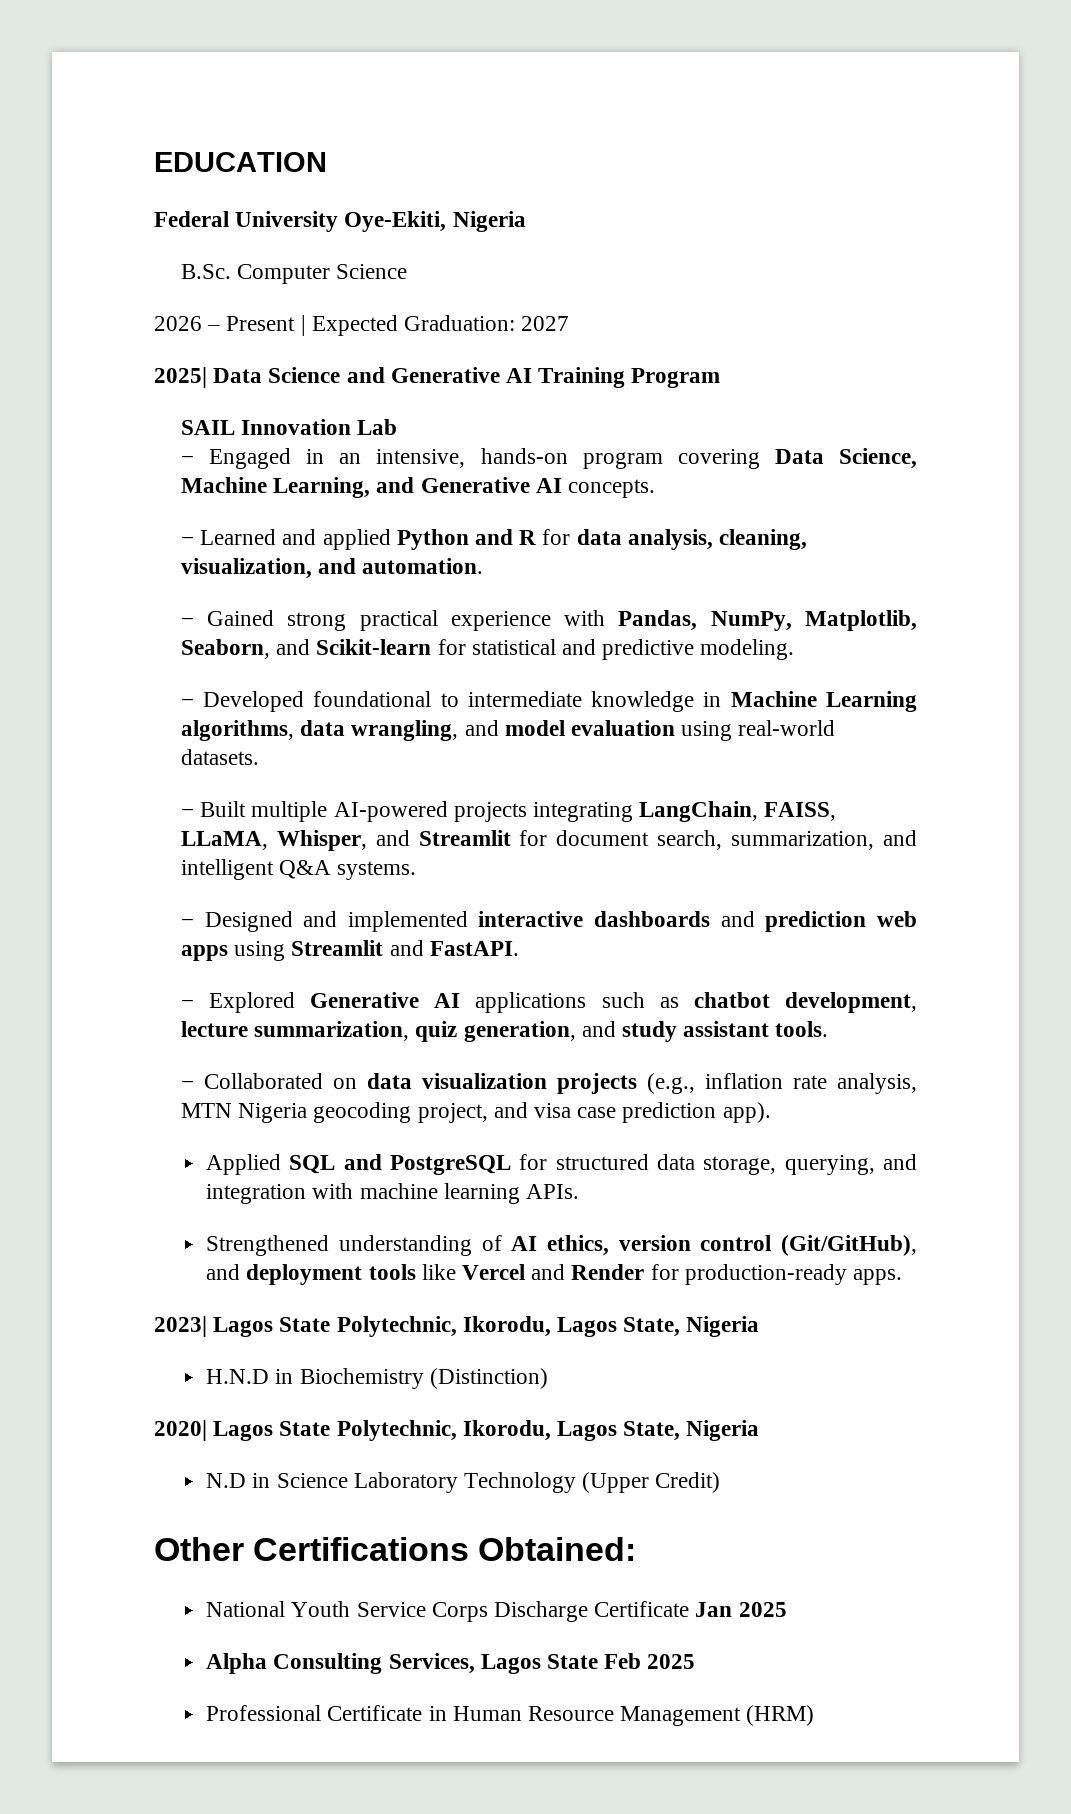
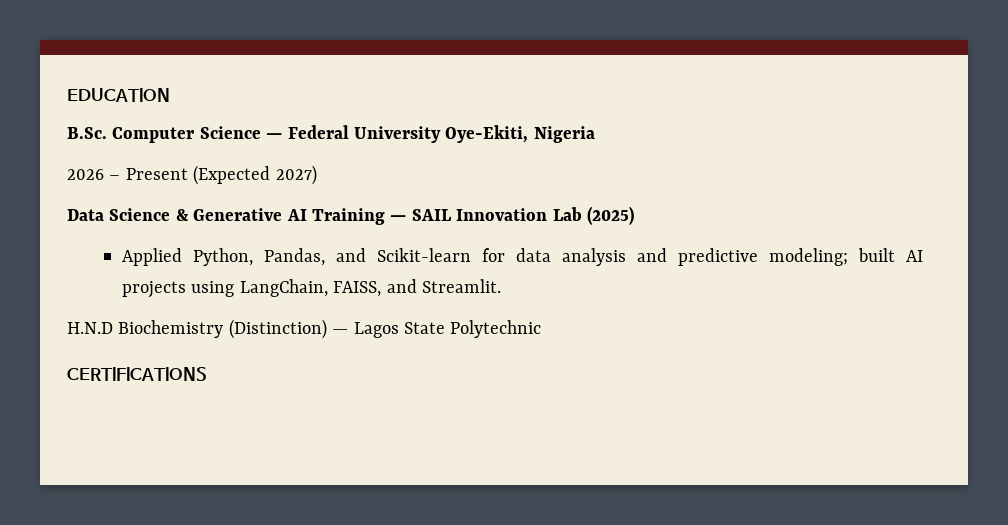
- Federal University Oye-Ekiti, Nigeria
+ B.Sc. Computer Science — Federal University Oye-Ekiti, Nigeria
- B.Sc. Computer Science
- 2026 – Present | Expected Graduation: 2027
- 2025| Data Science and Generative AI Training Program
- SAIL Innovation Lab
- − Engaged in an intensive, hands-on program covering Data Science, Machine Learning, and Generative AI concepts.
- − Learned and applied Python and R for data analysis, cleaning, visualization, and automation.
- − Gained strong practical experience with Pandas, NumPy, Matplotlib, Seaborn, and Scikit-learn for statistical and predictive modeling.
- − Developed foundational to intermediate knowledge in Machine Learning algorithms, data wrangling, and model evaluation using real-world datasets.
- − Built multiple AI-powered projects integrating LangChain, FAISS, LLaMA, Whisper, and Streamlit for document search, summarization, and intelligent Q&A systems.
- − Designed and implemented interactive dashboards and prediction web apps using Streamlit and FastAPI.
- − Explored Generative AI applications such as chatbot development, lecture summarization, quiz generation, and study assistant tools.
- − Collaborated on data visualization projects (e.g., inflation rate analysis, MTN Nigeria geocoding project, and visa case prediction app).
- Applied SQL and PostgreSQL for structured data storage, querying, and integration with machine learning APIs.
- Strengthened understanding of AI ethics, version control (Git/GitHub), and deployment tools like Vercel and Render for production-ready apps.
- 2023| Lagos State Polytechnic, Ikorodu, Lagos State, Nigeria
- H.N.D in Biochemistry (Distinction)
- 2020| Lagos State Polytechnic, Ikorodu, Lagos State, Nigeria
- N.D in Science Laboratory Technology (Upper Credit)
- Other Certifications Obtained:
- National Youth Service Corps Discharge Certificate Jan 2025
- Alpha Consulting Services, Lagos State Feb 2025
- Professional Certificate in Human Resource Management (HRM)
+ 2026 – Present (Expected 2027)
+ Data Science & Generative AI Training — SAIL Innovation Lab (2025)
+ Applied Python, Pandas, and Scikit-learn for data analysis and predictive modeling; built AI projects using LangChain, FAISS, and Streamlit.
+ H.N.D Biochemistry (Distinction) — Lagos State Polytechnic
+ CERTIFICATIONS

